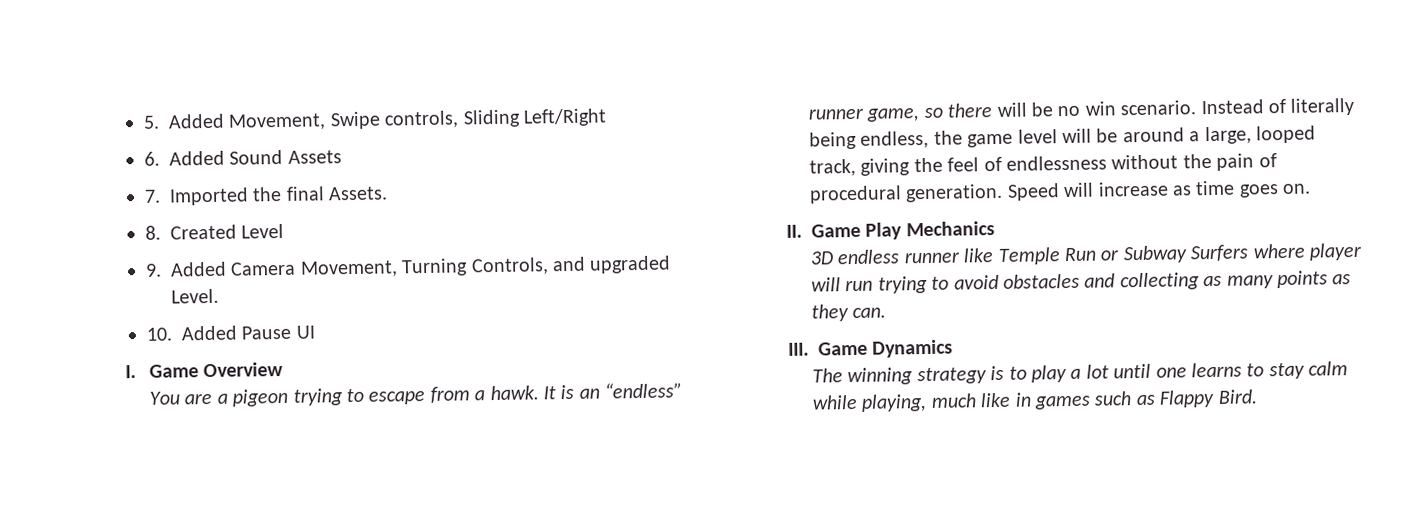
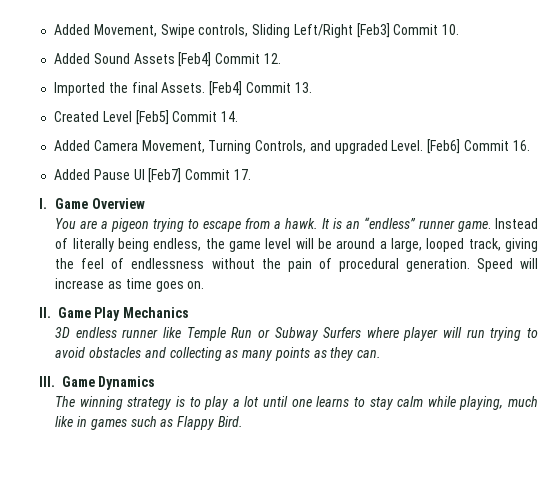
- 5. Added Movement, Swipe controls, Sliding Left/Right
- 6. Added Sound Assets
- 7. Imported the final Assets.
- 8. Created Level
- 9. Added Camera Movement, Turning Controls, and upgraded Level.
- 10. Added Pause UI
+ Added Movement, Swipe controls, Sliding Left/Right [Feb3] Commit 10.
+ Added Sound Assets [Feb4] Commit 12.
+ Imported the final Assets. [Feb4] Commit 13.
+ Created Level [Feb5] Commit 14.
+ Added Camera Movement, Turning Controls, and upgraded Level. [Feb6] Commit 16.
+ Added Pause UI [Feb7] Commit 17.
- It is an “endless” runner game, so there will be no win scenario.
+ It is an “endless” runner game.

